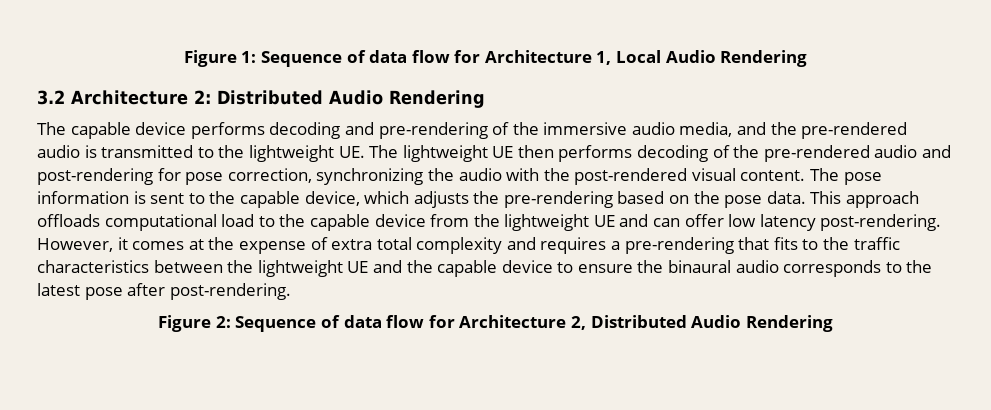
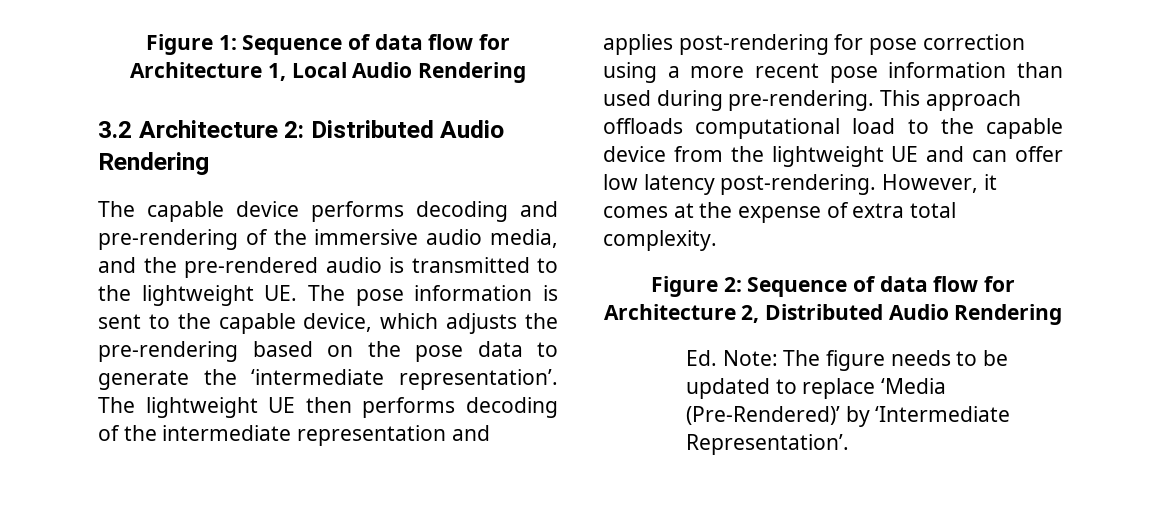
- The capable device performs decoding and pre-rendering of the immersive audio media, and the pre-rendered audio is transmitted to the lightweight UE. The lightweight UE then performs decoding of the pre-rendered audio and post-rendering for pose correction, synchronizing the audio with the post-rendered visual content. The pose information is sent to the capable device, which adjusts the pre-rendering based on the pose data.
+ The capable device performs decoding and pre-rendering of the immersive audio media, and the pre-rendered audio is transmitted to the lightweight UE. The pose information is sent to the capable device, which adjusts the pre-rendering based on the pose data to generate the ‘intermediate representation’. The lightweight UE then performs decoding of the intermediate representation and applies post-rendering for pose correction using a more recent pose information than used during pre-rendering.
- However, it comes at the expense of extra total complexity and requires a pre-rendering that fits to the traffic characteristics between the lightweight UE and the capable device to ensure the binaural audio corresponds to the latest pose after post-rendering.
+ However, it comes at the expense of extra total complexity.
+ Ed. Note: The figure needs to be updated to replace ‘Media (Pre-Rendered)’ by ‘Intermediate Representation’.

